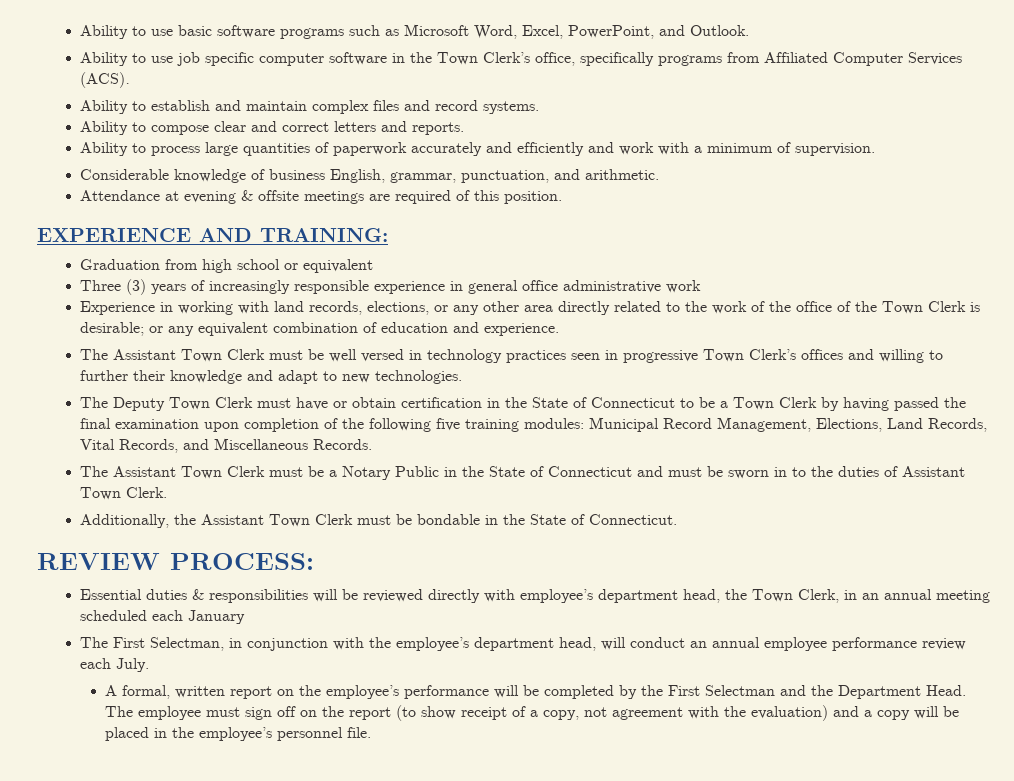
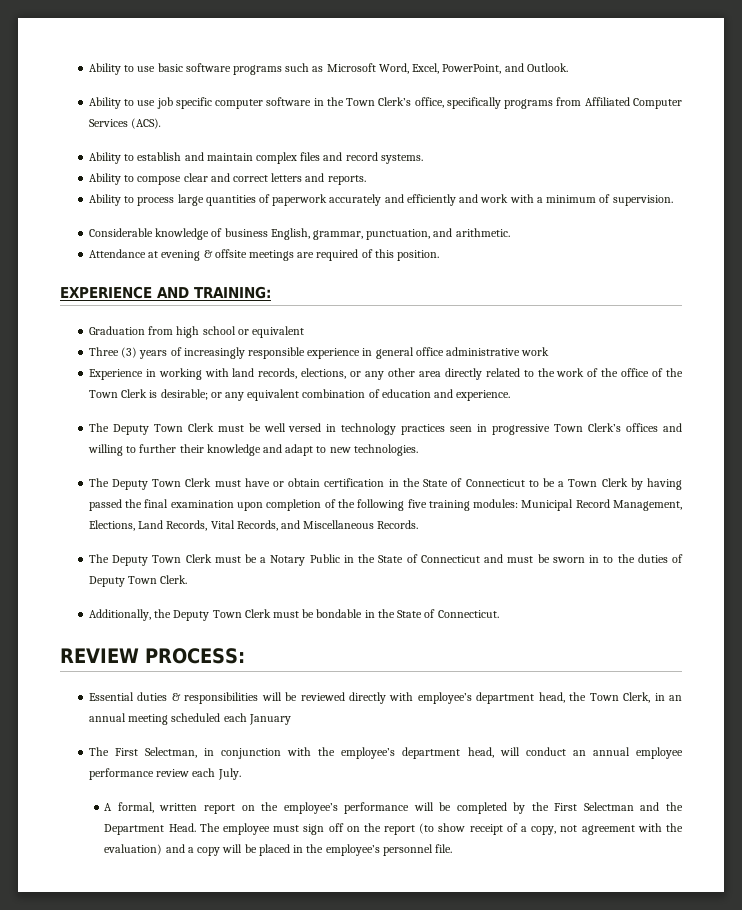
- The Assistant Town Clerk must be well versed in technology practices seen in progressive Town Clerk’s offices and willing to further their knowledge and adapt to new technologies.
+ The Deputy Town Clerk must be well versed in technology practices seen in progressive Town Clerk’s offices and willing to further their knowledge and adapt to new technologies.
- The Assistant Town Clerk must be a Notary Public in the State of Connecticut and must be sworn in to the duties of Assistant Town Clerk.
+ The Deputy Town Clerk must be a Notary Public in the State of Connecticut and must be sworn in to the duties of Deputy Town Clerk.
- Additionally, the Assistant Town Clerk must be bondable in the State of Connecticut.
+ Additionally, the Deputy Town Clerk must be bondable in the State of Connecticut.

